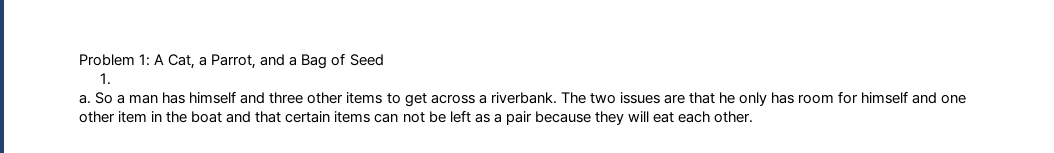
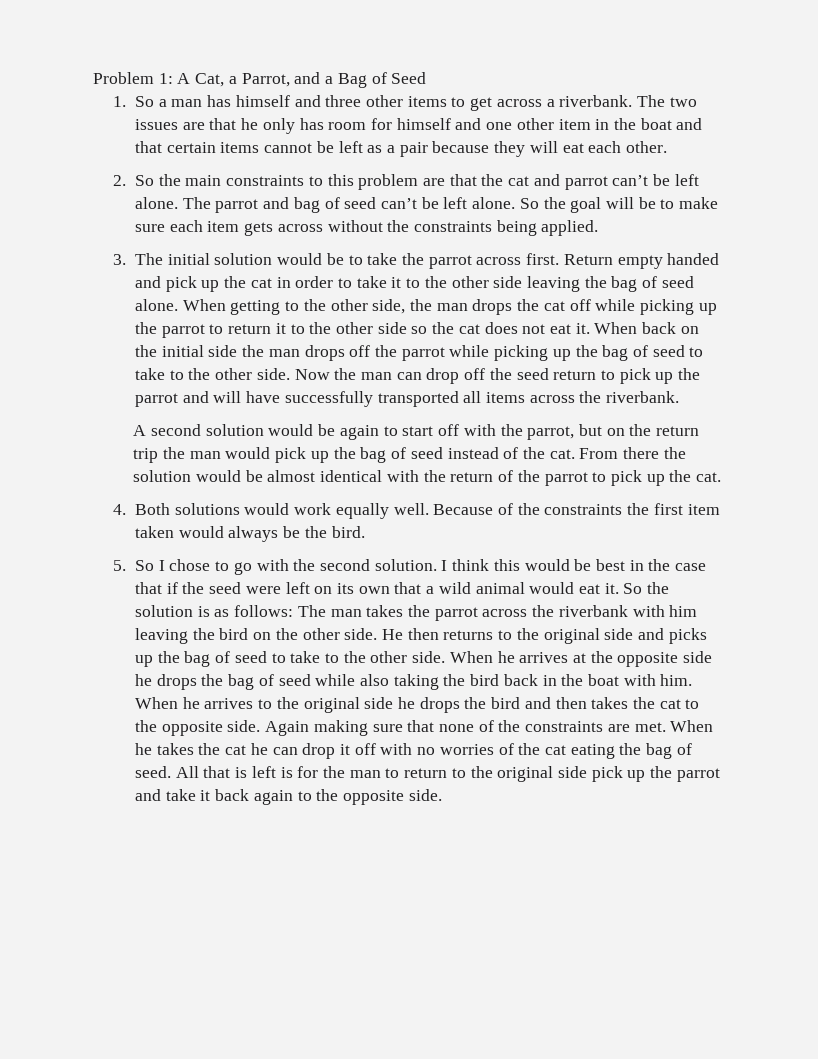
- 1.
- a. So a man has himself and three other items to get across a riverbank.
+ 1. So a man has himself and three other items to get across a riverbank.
- The two issues are that he only has room for himself and one other item in the boat and that certain items can not be left as a pair because they will eat each other.
+ The two issues are that he only has room for himself and one other item in the boat and that certain items cannot be left as a pair because they will eat each other.
+ 2. So the main constraints to this problem are that the cat and parrot can’t be left alone. The parrot and bag of seed can’t be left alone. So the goal will be to make sure each item gets across without the constraints being applied.
+ 3. The initial solution would be to take the parrot across first. Return empty handed and pick up the cat in order to take it to the other side leaving the bag of seed alone. When getting to the other side, the man drops the cat off while picking up the parrot to return it to the other side so the cat does not eat it. When back on the initial side the man drops off the parrot while picking up the bag of seed to take to the other side. Now the man can drop off the seed return to pick up the parrot and will have successfully transported all items across the riverbank.
+ A second solution would be again to start off with the parrot, but on the return trip the man would pick up the bag of seed instead of the cat. From there the solution would be almost identical with the return of the parrot to pick up the cat.
+ 4. Both solutions would work equally well. Because of the constraints the first item taken would always be the bird.
+ 5. So I chose to go with the second solution. I think this would be best in the case that if the seed were left on its own that a wild animal would eat it. So the solution is as follows: The man takes the parrot across the riverbank with him leaving the bird on the other side. He then returns to the original side and picks up the bag of seed to take to the other side. When he arrives at the opposite side he drops the bag of seed while also taking the bird back in the boat with him. When he arrives to the original side he drops the bird and then takes the cat to the opposite side. Again making sure that none of the constraints are met. When he takes the cat he can drop it off with no worries of the cat eating the bag of seed. All that is left is for the man to return to the original side pick up the parrot and take it back again to the opposite side.

